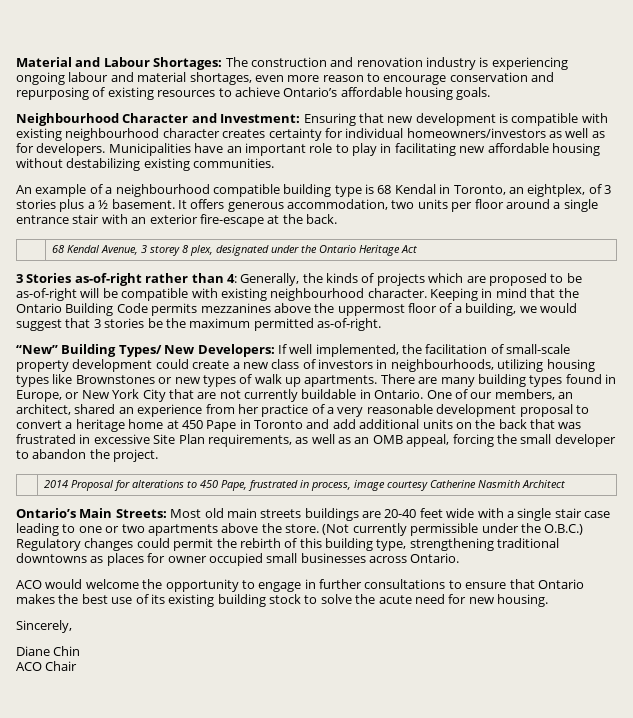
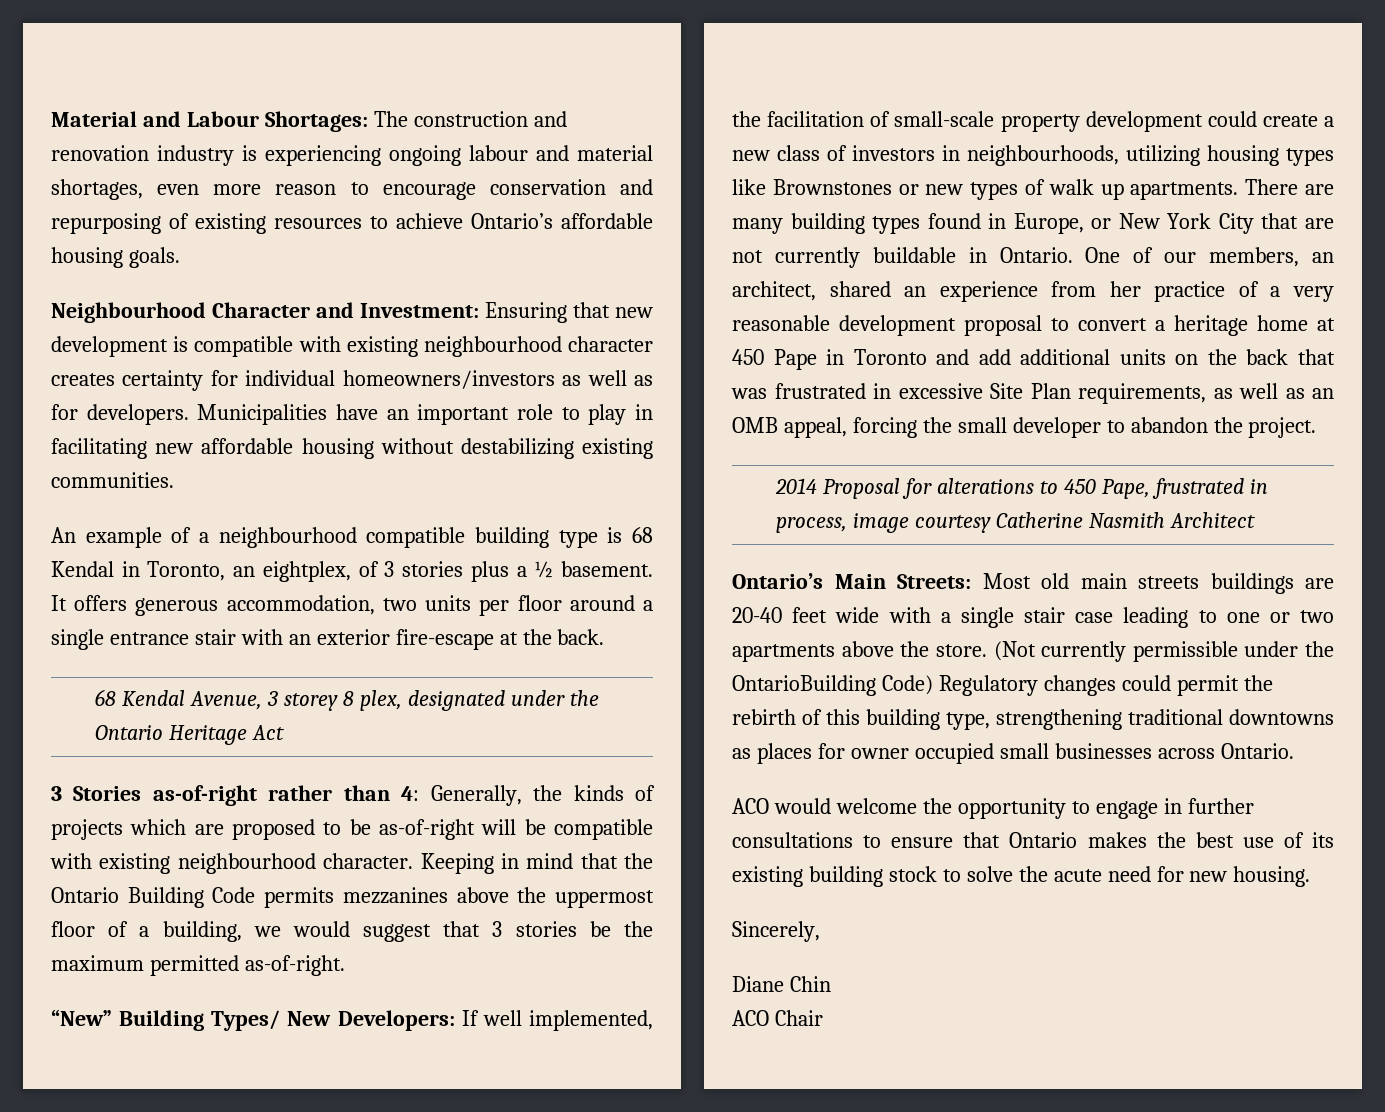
- (Not currently permissible under the O.B.C.) Regulatory changes could permit the rebirth of this building type, strengthening traditional downtowns as places for owner occupied small businesses across Ontario.
+ (Not currently permissible under the OntarioBuilding Code) Regulatory changes could permit the rebirth of this building type, strengthening traditional downtowns as places for owner occupied small businesses across Ontario.

